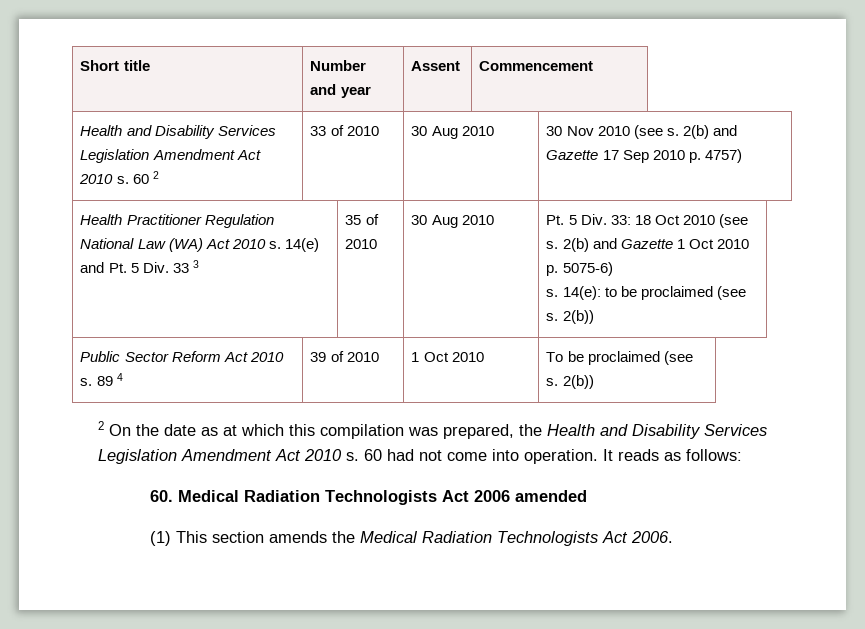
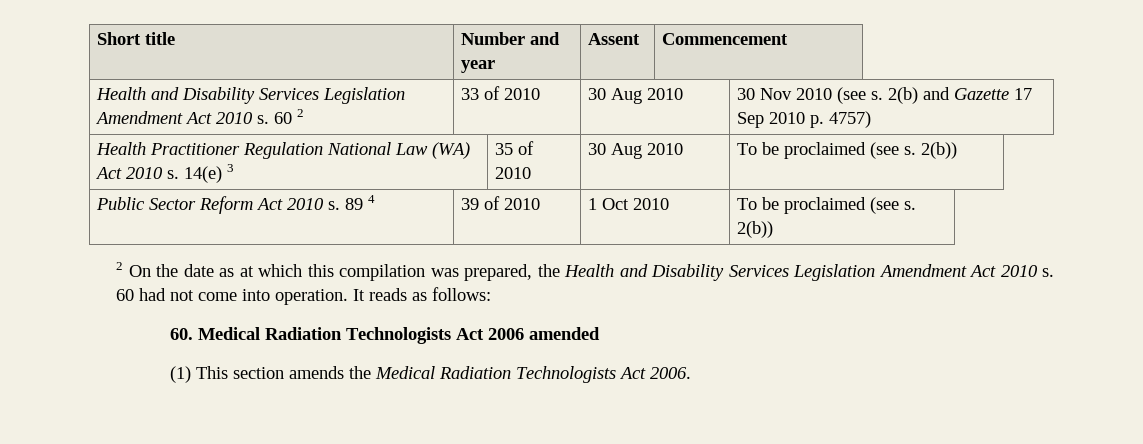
- 14(e) and Pt. 5 Div. 33 3
+ 14(e) 3
- 30 Aug 2010 | Pt. 5 Div. 33: 18 Oct 2010 (see s. 2(b) and Gazette 1 Oct 2010 p. 5075-6)
- s. 14(e): to be proclaimed (see s.
+ 30 Aug 2010 | To be proclaimed (see s.

